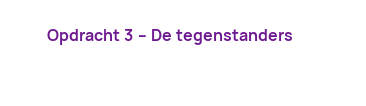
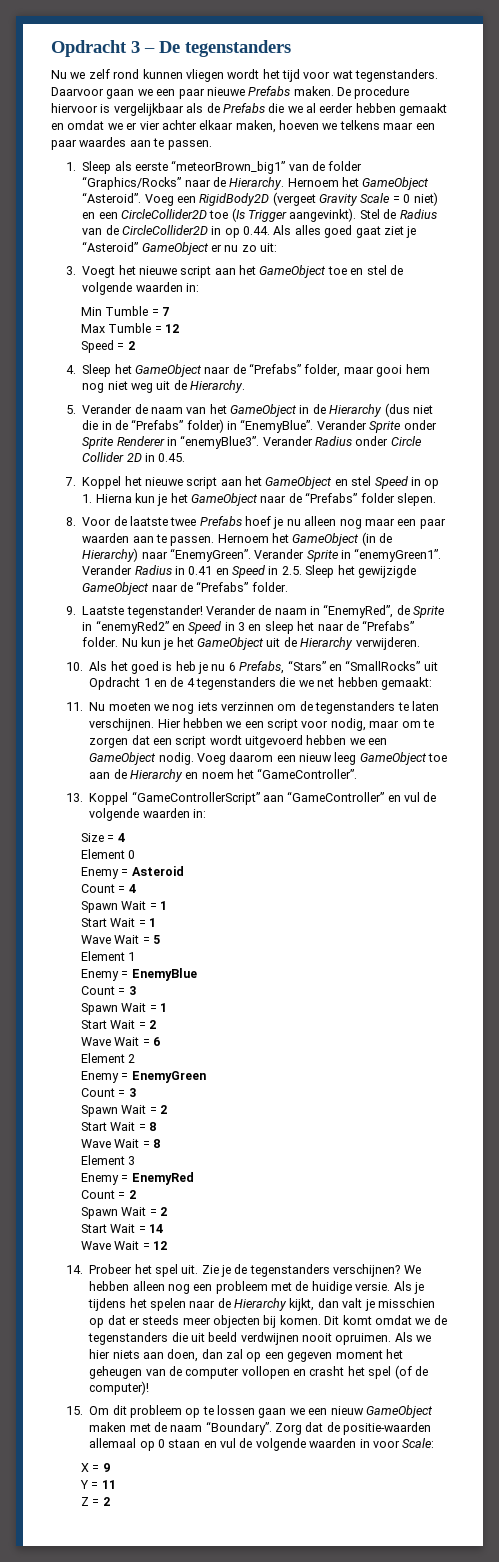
+ Nu we zelf rond kunnen vliegen wordt het tijd voor wat tegenstanders. Daarvoor gaan we een paar nieuwe Prefabs maken. De procedure hiervoor is vergelijkbaar als de Prefabs die we al eerder hebben gemaakt en omdat we er vier achter elkaar maken, hoeven we telkens maar een paar waardes aan te passen.
+ 1. Sleep als eerste “meteorBrown_big1” van de folder “Graphics/Rocks” naar de Hierarchy. Hernoem het GameObject “Asteroid”. Voeg een RigidBody2D (vergeet Gravity Scale = 0 niet) en een CircleCollider2D toe (Is Trigger aangevinkt). Stel de Radius van de CircleCollider2D in op 0.44. Als alles goed gaat ziet je “Asteroid” GameObject er nu zo uit:
+ 3. Voegt het nieuwe script aan het GameObject toe en stel de volgende waarden in:
+ Min Tumble = 7
+ Max Tumble = 12
+ Speed = 2
+ 4. Sleep het GameObject naar de “Prefabs” folder, maar gooi hem nog niet weg uit de Hierarchy.
+ 5. Verander de naam van het GameObject in de Hierarchy (dus niet die in de “Prefabs” folder) in “EnemyBlue”. Verander Sprite onder Sprite Renderer in “enemyBlue3”. Verander Radius onder Circle Collider 2D in 0.45.
+ 7. Koppel het nieuwe script aan het GameObject en stel Speed in op 1. Hierna kun je het GameObject naar de “Prefabs” folder slepen.
+ 8. Voor de laatste twee Prefabs hoef je nu alleen nog maar een paar waarden aan te passen. Hernoem het GameObject (in de Hierarchy) naar “EnemyGreen”. Verander Sprite in “enemyGreen1”. Verander Radius in 0.41 en Speed in 2.5. Sleep het gewijzigde GameObject naar de “Prefabs” folder.
+ 9. Laatste tegenstander! Verander de naam in “EnemyRed”, de Sprite in “enemyRed2” en Speed in 3 en sleep het naar de “Prefabs” folder. Nu kun je het GameObject uit de Hierarchy verwijderen.
+ 10. Als het goed is heb je nu 6 Prefabs, “Stars” en “SmallRocks” uit Opdracht 1 en de 4 tegenstanders die we net hebben gemaakt:
+ 11. Nu moeten we nog iets verzinnen om de tegenstanders te laten verschijnen. Hier hebben we een script voor nodig, maar om te zorgen dat een script wordt uitgevoerd hebben we een GameObject nodig. Voeg daarom een nieuw leeg GameObject toe aan de Hierarchy en noem het “GameController”.
+ 13. Koppel “GameControllerScript” aan “GameController” en vul de volgende waarden in:
+ Size = 4
+ Element 0
+ Enemy = Asteroid
+ Count = 4
+ Spawn Wait = 1
+ Start Wait = 1
+ Wave Wait = 5
+ Element 1
+ Enemy = EnemyBlue
+ Count = 3
+ Spawn Wait = 1
+ Start Wait = 2
+ Wave Wait = 6
+ Element 2
+ Enemy = EnemyGreen
+ Count = 3
+ Spawn Wait = 2
+ Start Wait = 8
+ Wave Wait = 8
+ Element 3
+ Enemy = EnemyRed
+ Count = 2
+ Spawn Wait = 2
+ Start Wait = 14
+ Wave Wait = 12
+ 14. Probeer het spel uit. Zie je de tegenstanders verschijnen? We hebben alleen nog een probleem met de huidige versie. Als je tijdens het spelen naar de Hierarchy kijkt, dan valt je misschien op dat er steeds meer objecten bij komen. Dit komt omdat we de tegenstanders die uit beeld verdwijnen nooit opruimen. Als we hier niets aan doen, dan zal op een gegeven moment het geheugen van de computer vollopen en crasht het spel (of de computer)!
+ 15. Om dit probleem op te lossen gaan we een nieuw GameObject maken met de naam “Boundary”. Zorg dat de positie-waarden allemaal op 0 staan en vul de volgende waarden in voor Scale:
+ X = 9
+ Y = 11
+ Z = 2

